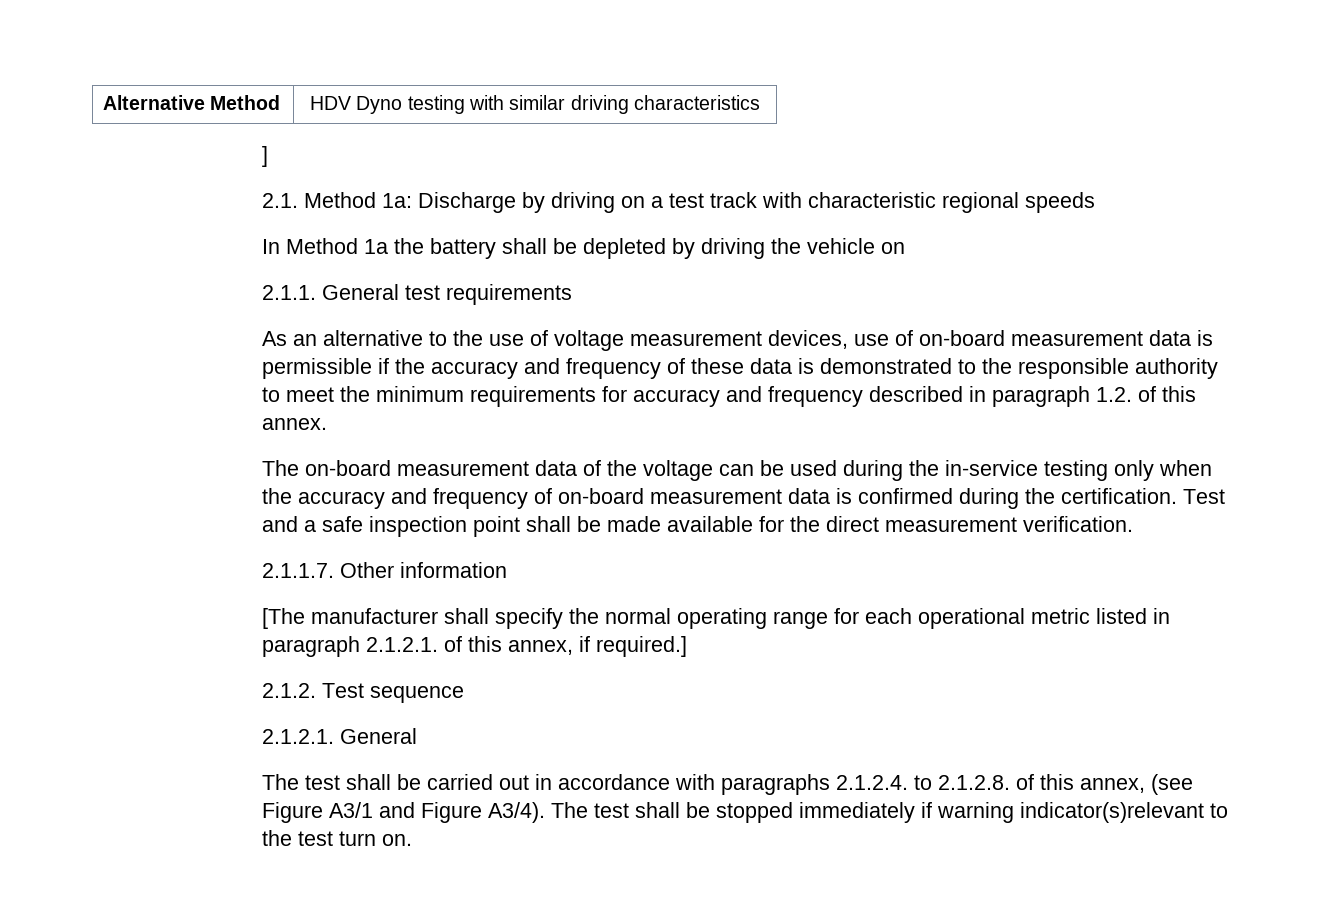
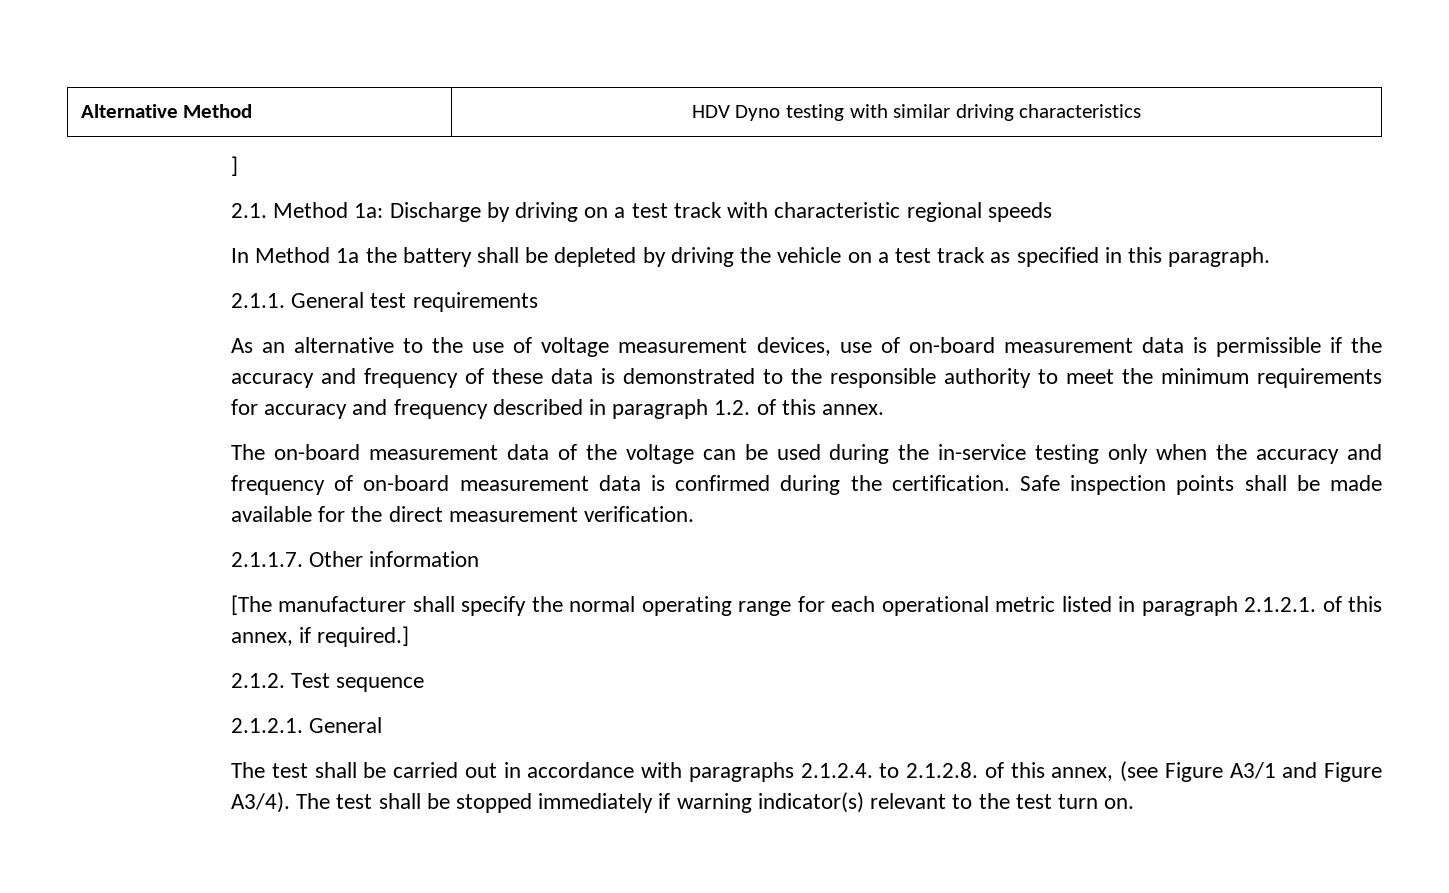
- In Method 1a the battery shall be depleted by driving the vehicle on
+ In Method 1a the battery shall be depleted by driving the vehicle on a test track as specified in this paragraph.
- Test and a safe inspection point shall be made available for the direct measurement verification.
+ Safe inspection points shall be made available for the direct measurement verification.
- The test shall be stopped immediately if warning indicator(s)relevant to the test turn on.
+ The test shall be stopped immediately if warning indicator(s) relevant to the test turn on.

